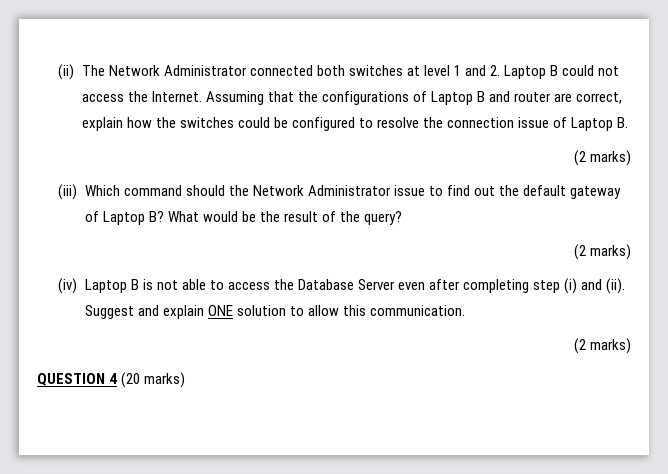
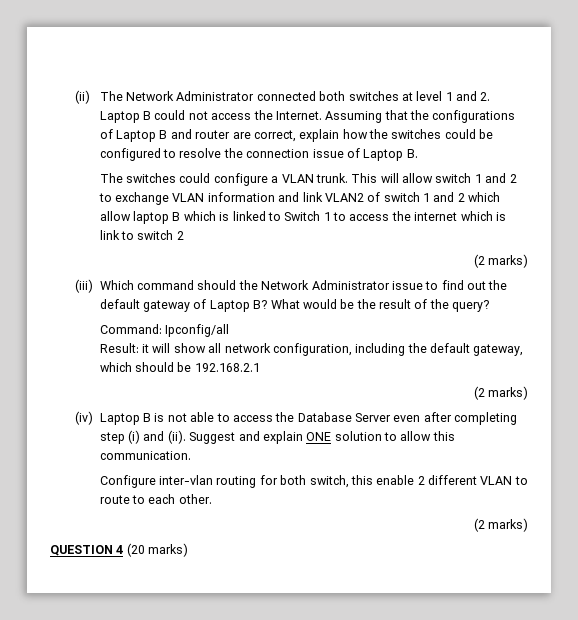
+ The switches could configure a VLAN trunk. This will allow switch 1 and 2 to exchange VLAN information and link VLAN2 of switch 1 and 2 which allow laptop B which is linked to Switch 1 to access the internet which is link to switch 2
+ Command: Ipconfig/all
+ Result: it will show all network configuration, including the default gateway, which should be 192.168.2.1
+ Configure inter-vlan routing for both switch, this enable 2 different VLAN to route to each other.

